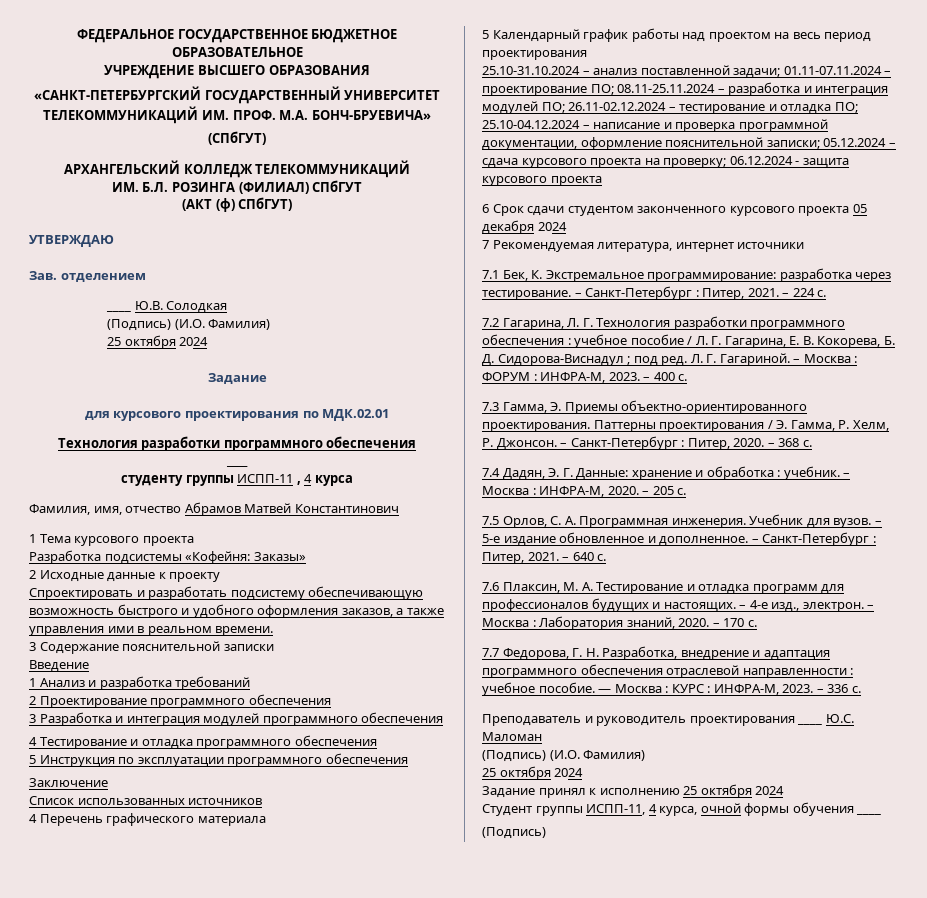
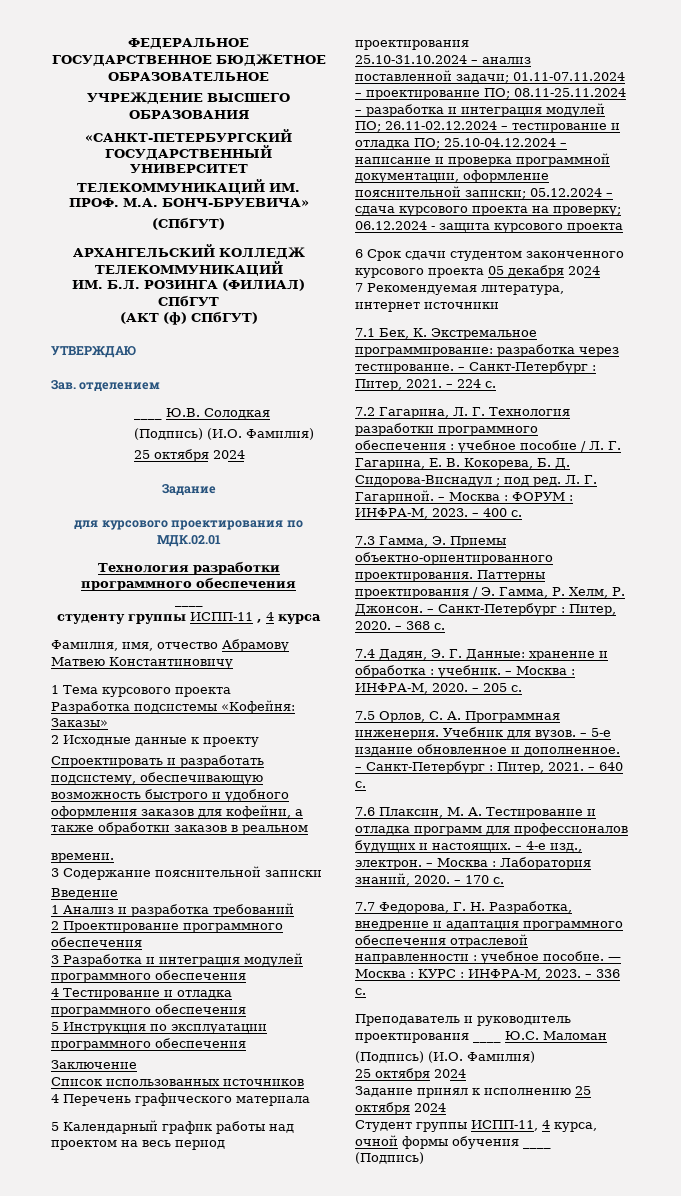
- Фамилия, имя, отчество Абрамов Матвей Константинович
+ Фамилия, имя, отчество Абрамову Матвею Константиновичу
- Спроектировать и разработать подсистему обеспечивающую возможность быстрого и удобного оформления заказов, а также управления ими в реальном времени.
+ Спроектировать и разработать подсистему, обеспечивающую возможность быстрого и удобного оформления заказов для кофейни, а также обработки заказов в реальном
+ времени.

